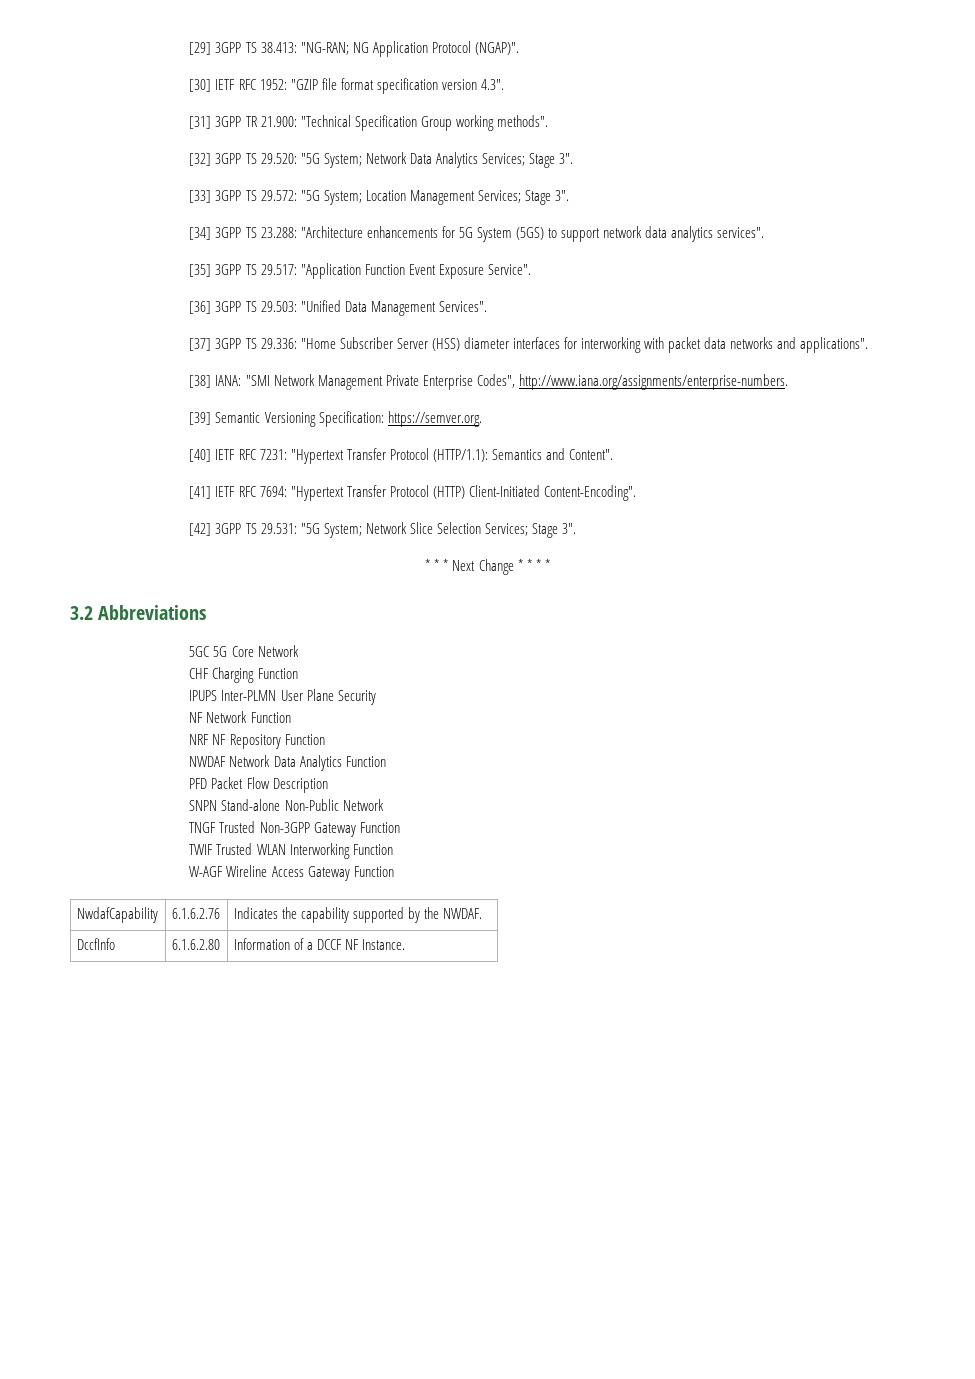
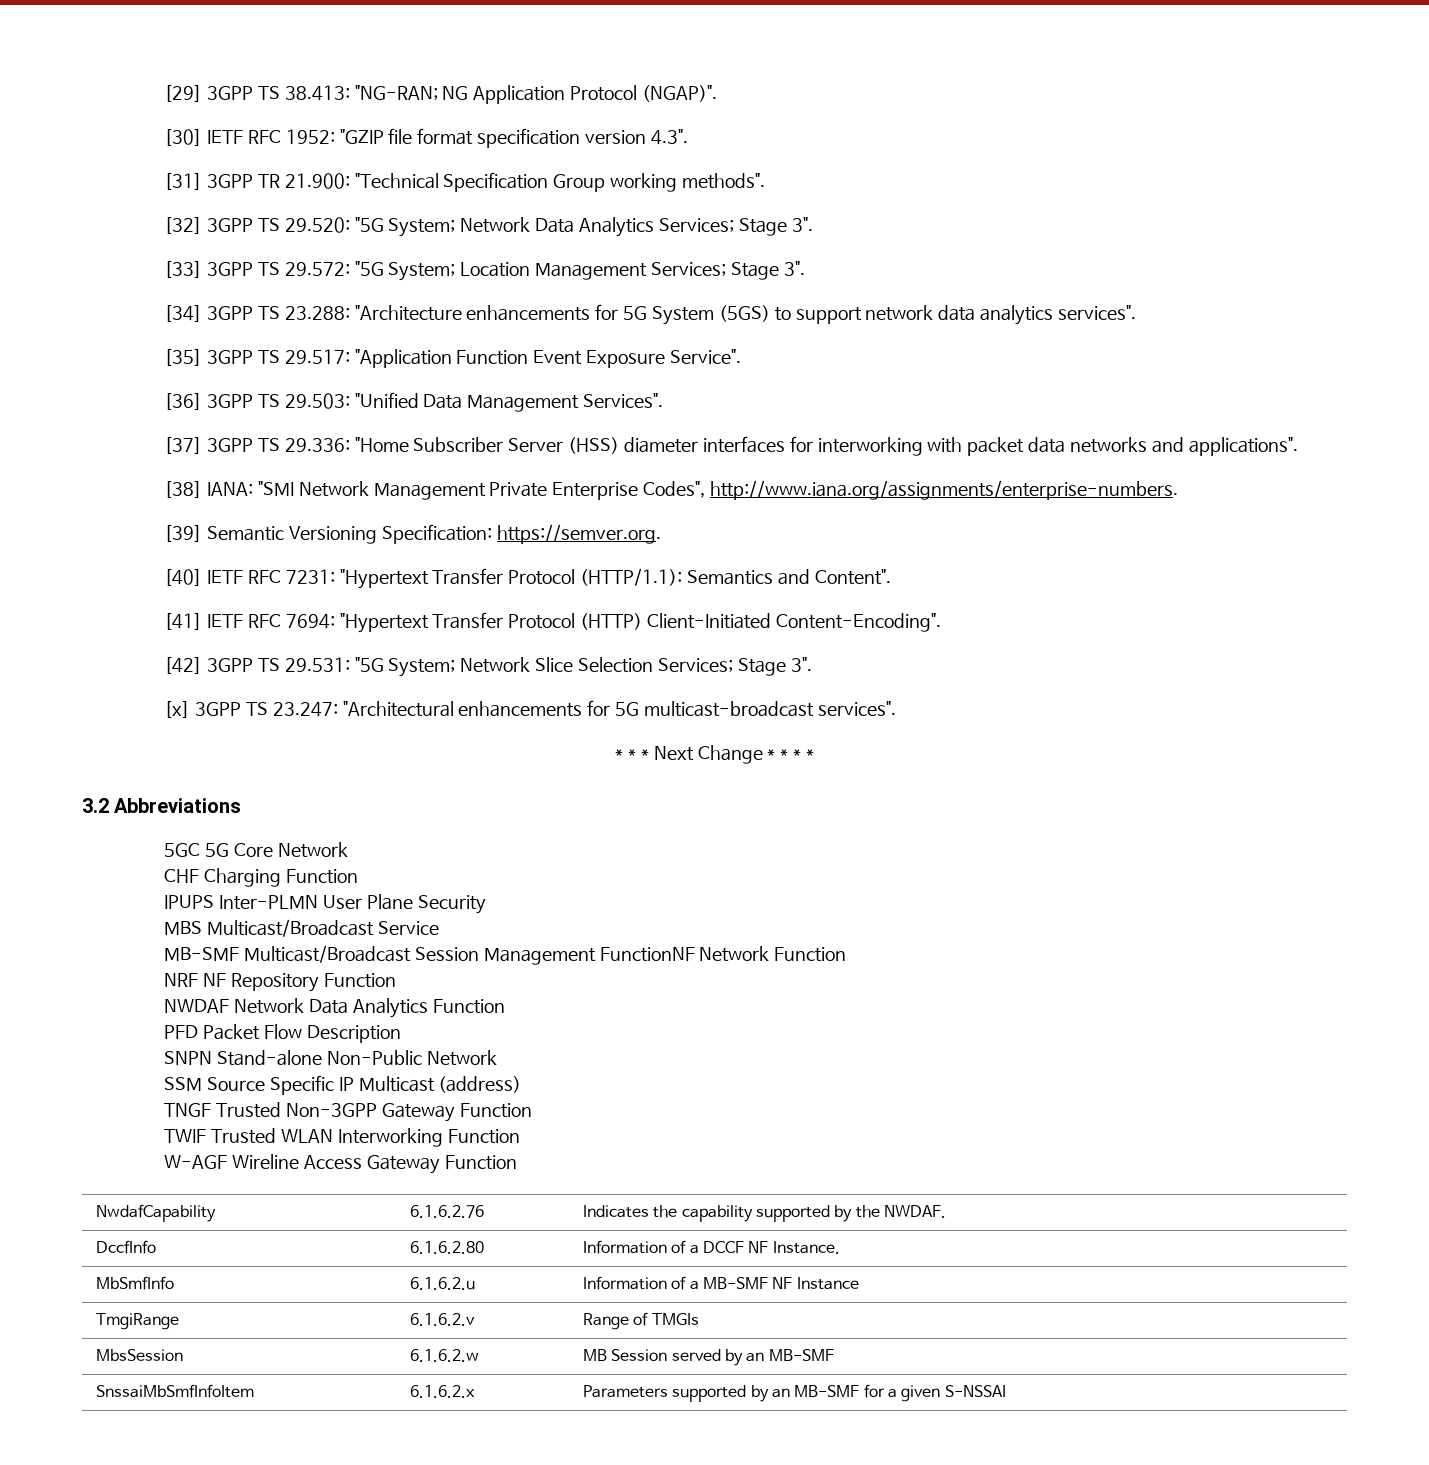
+ [x] 3GPP TS 23.247: "Architectural enhancements for 5G multicast-broadcast services".
- NF Network Function
+ MBS Multicast/Broadcast Service
+ MB-SMF Multicast/Broadcast Session Management FunctionNF Network Function
+ SSM Source Specific IP Multicast (address)
+ MbSmfInfo | 6.1.6.2.u | Information of a MB-SMF NF Instance
+ TmgiRange | 6.1.6.2.v | Range of TMGIs
+ MbsSession | 6.1.6.2.w | MB Session served by an MB-SMF
+ SnssaiMbSmfInfoItem | 6.1.6.2.x | Parameters supported by an MB-SMF for a given S-NSSAI

